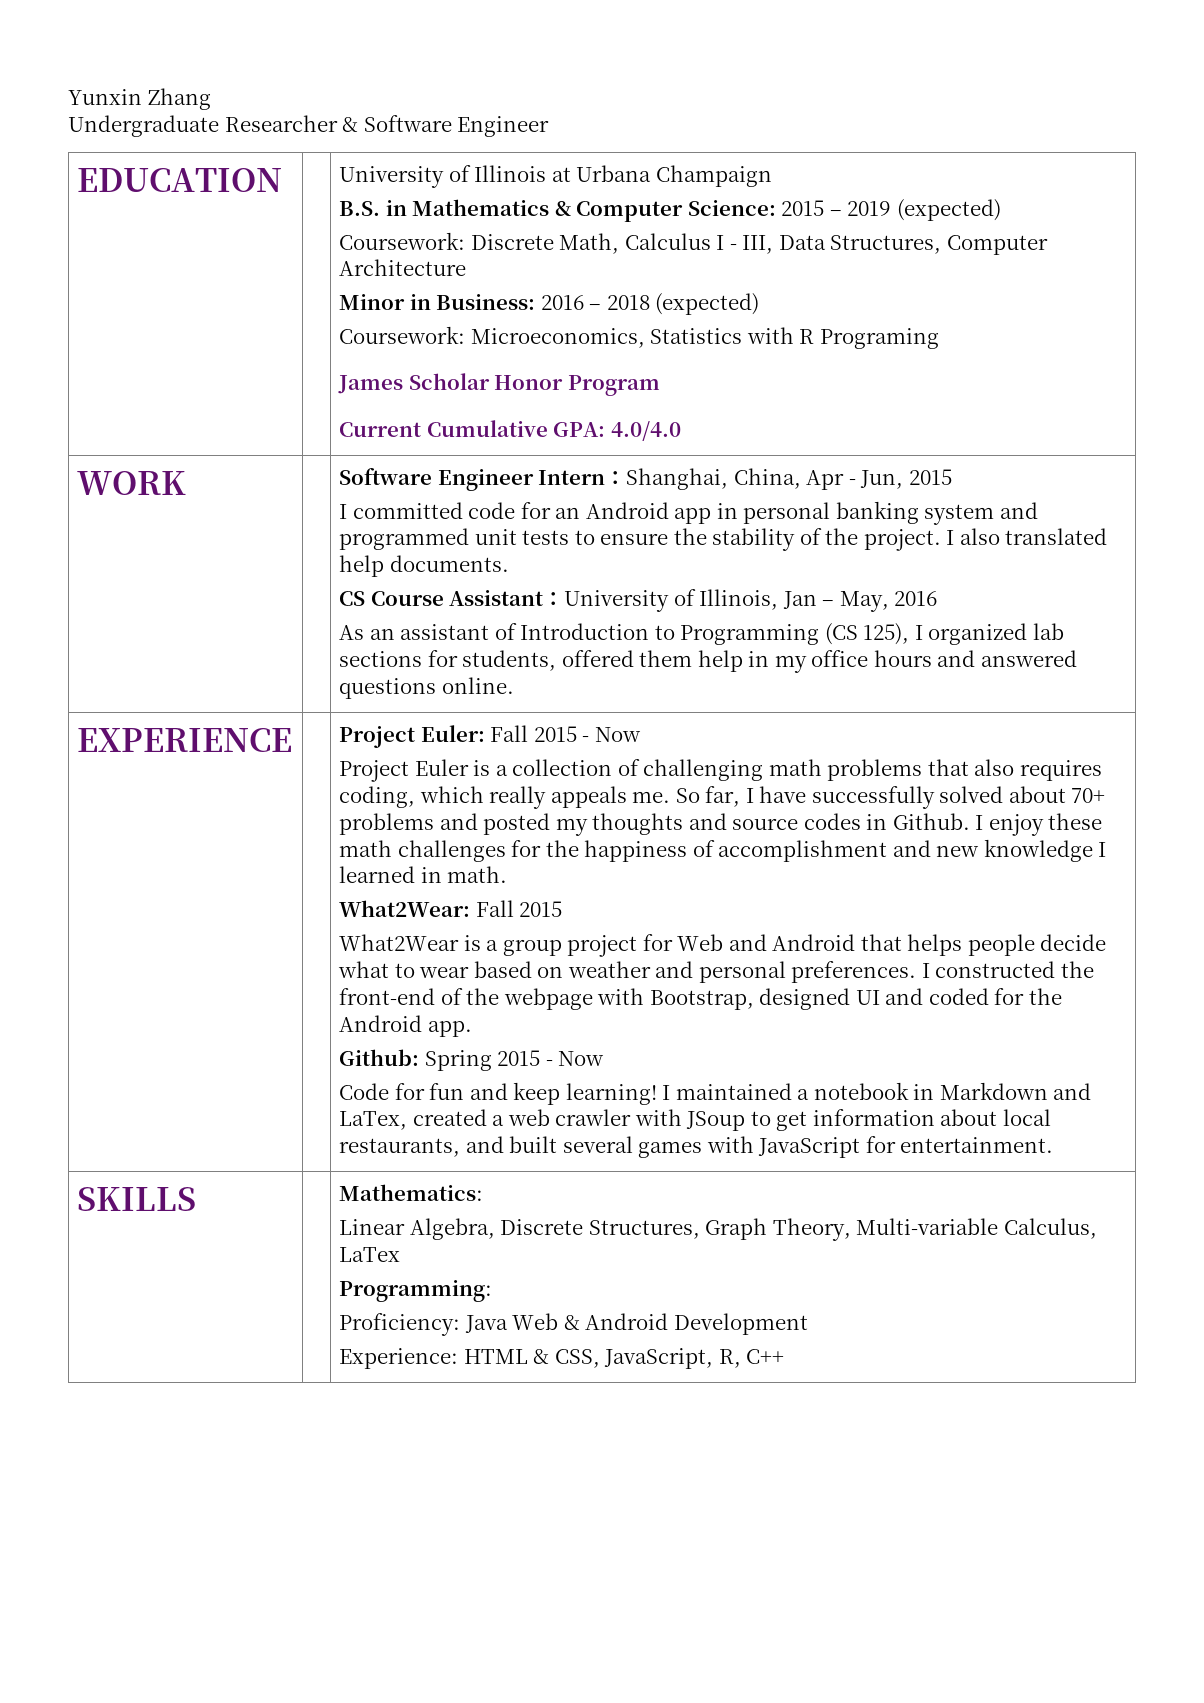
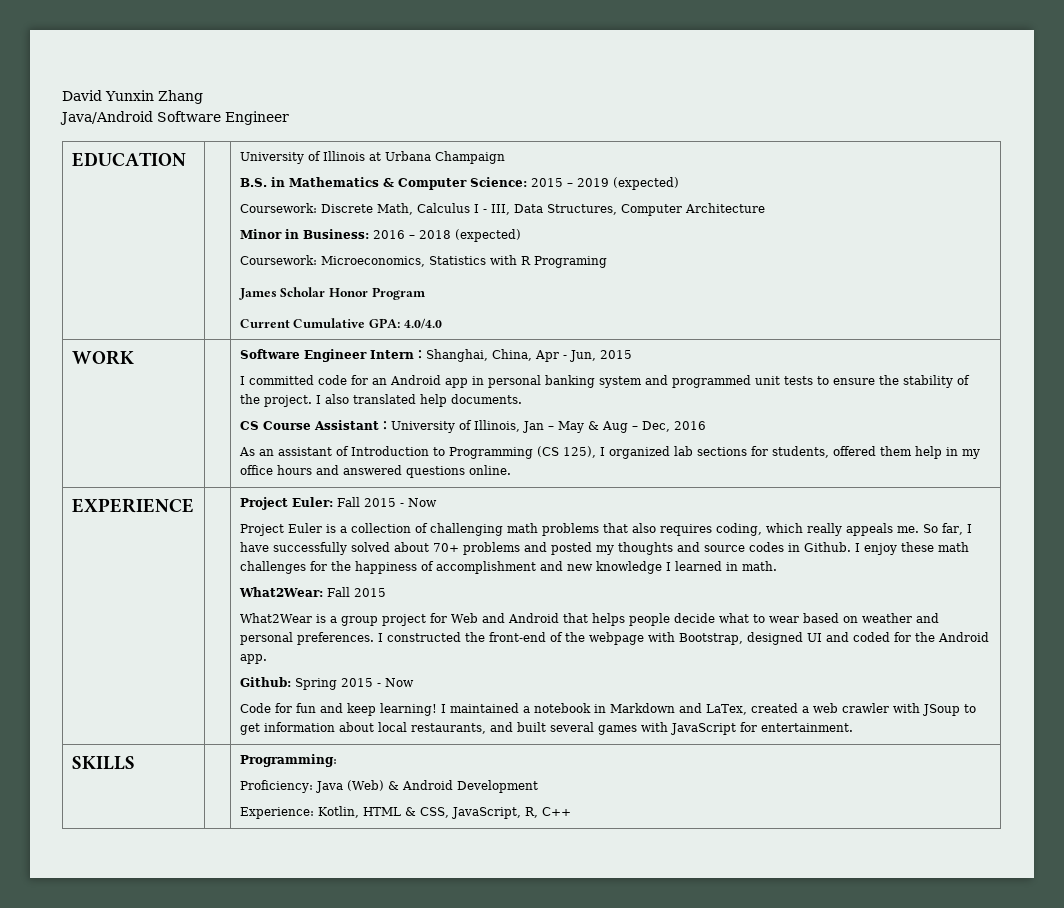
- Yunxin Zhang
+ David Yunxin Zhang
- Undergraduate Researcher & Software Engineer
+ Java/Android Software Engineer
- CS Course Assistant：University of Illinois, Jan – May, 2016
+ CS Course Assistant：University of Illinois, Jan – May & Aug – Dec, 2016
- SKILLS | | Mathematics:
- Linear Algebra, Discrete Structures, Graph Theory, Multi-variable Calculus, LaTex
- Programming:
- Proficiency: Java Web & Android Development
- Experience: HTML & CSS, JavaScript, R, C++
+ SKILLS | | Programming:
+ Proficiency: Java (Web) & Android Development
+ Experience: Kotlin, HTML & CSS, JavaScript, R, C++

